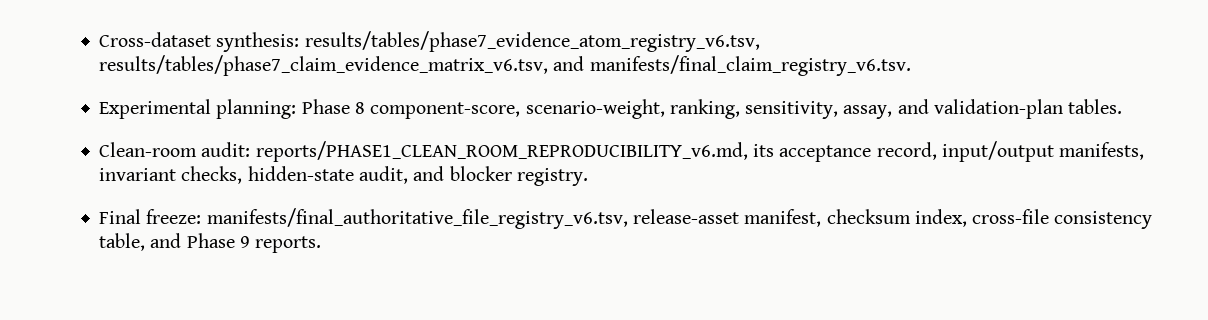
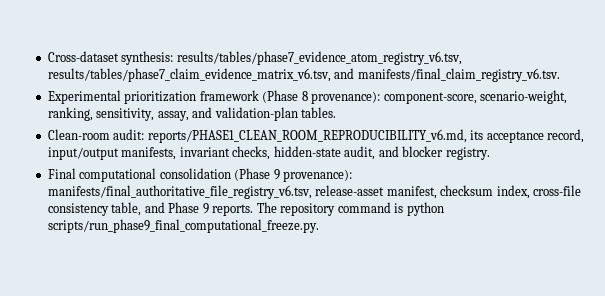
- Experimental planning: Phase 8 component-score, scenario-weight, ranking, sensitivity, assay, and validation-plan tables.
+ Experimental prioritization framework (Phase 8 provenance): component-score, scenario-weight, ranking, sensitivity, assay, and validation-plan tables.
- Final freeze: manifests/final_authoritative_file_registry_v6.tsv, release-asset manifest, checksum index, cross-file consistency table, and Phase 9 reports.
+ Final computational consolidation (Phase 9 provenance): manifests/final_authoritative_file_registry_v6.tsv, release-asset manifest, checksum index, cross-file consistency table, and Phase 9 reports.
+ The repository command is python scripts/run_phase9_final_computational_freeze.py.

